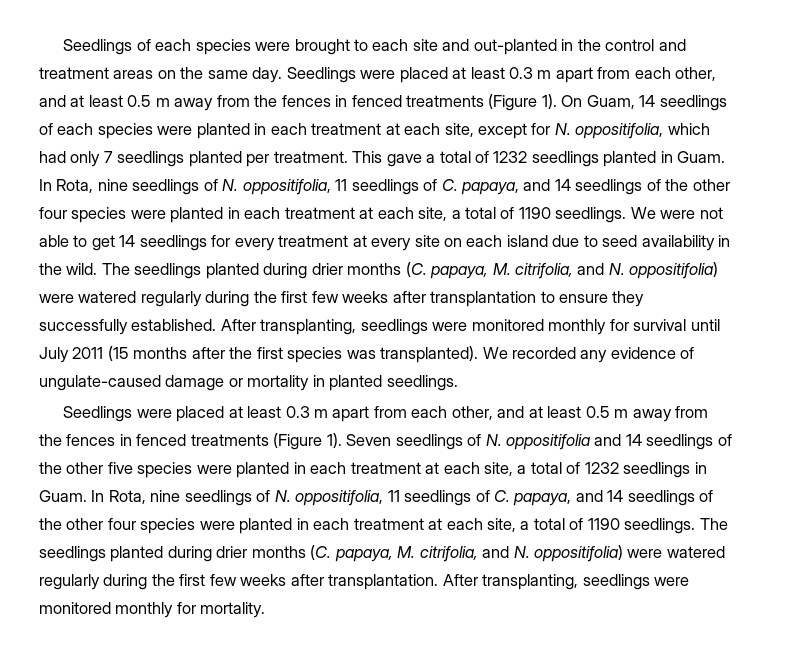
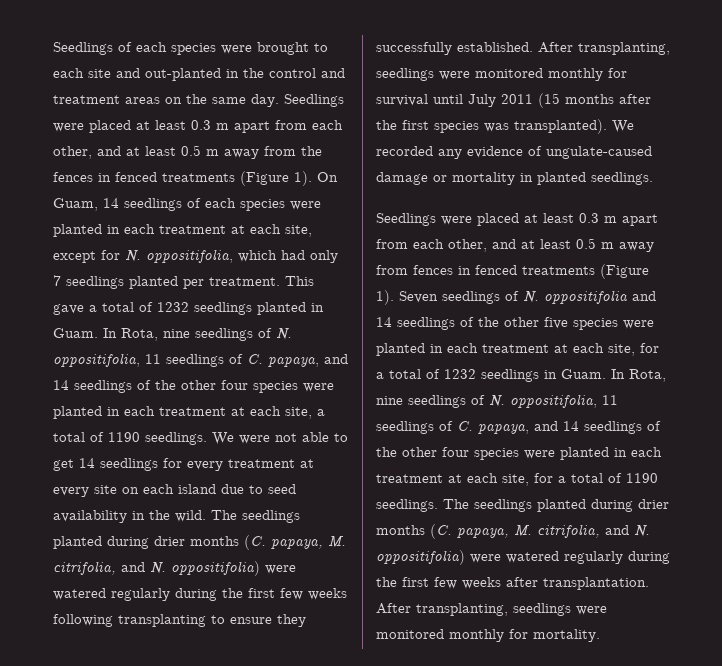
- The seedlings planted during drier months (C. papaya, M. citrifolia, and N. oppositifolia) were watered regularly during the first few weeks after transplantation to ensure they successfully established.
+ The seedlings planted during drier months (C. papaya, M. citrifolia, and N. oppositifolia) were watered regularly during the first few weeks following transplanting to ensure they successfully established.
  We recorded any evidence of ungulate-caused damage or mortality in planted seedlings.
- Seedlings were placed at least 0.3 m apart from each other, and at least 0.5 m away from the fences in fenced treatments (Figure 1).
+ Seedlings were placed at least 0.3 m apart from each other, and at least 0.5 m away from fences in fenced treatments (Figure 1).
- Seven seedlings of N. oppositifolia and 14 seedlings of the other five species were planted in each treatment at each site, a total of 1232 seedlings in Guam. In Rota, nine seedlings of N. oppositifolia, 11 seedlings of C. papaya, and 14 seedlings of the other four species were planted in each treatment at each site, a total of 1190 seedlings.
+ Seven seedlings of N. oppositifolia and 14 seedlings of the other five species were planted in each treatment at each site, for a total of 1232 seedlings in Guam. In Rota, nine seedlings of N. oppositifolia, 11 seedlings of C. papaya, and 14 seedlings of the other four species were planted in each treatment at each site, for a total of 1190 seedlings.

